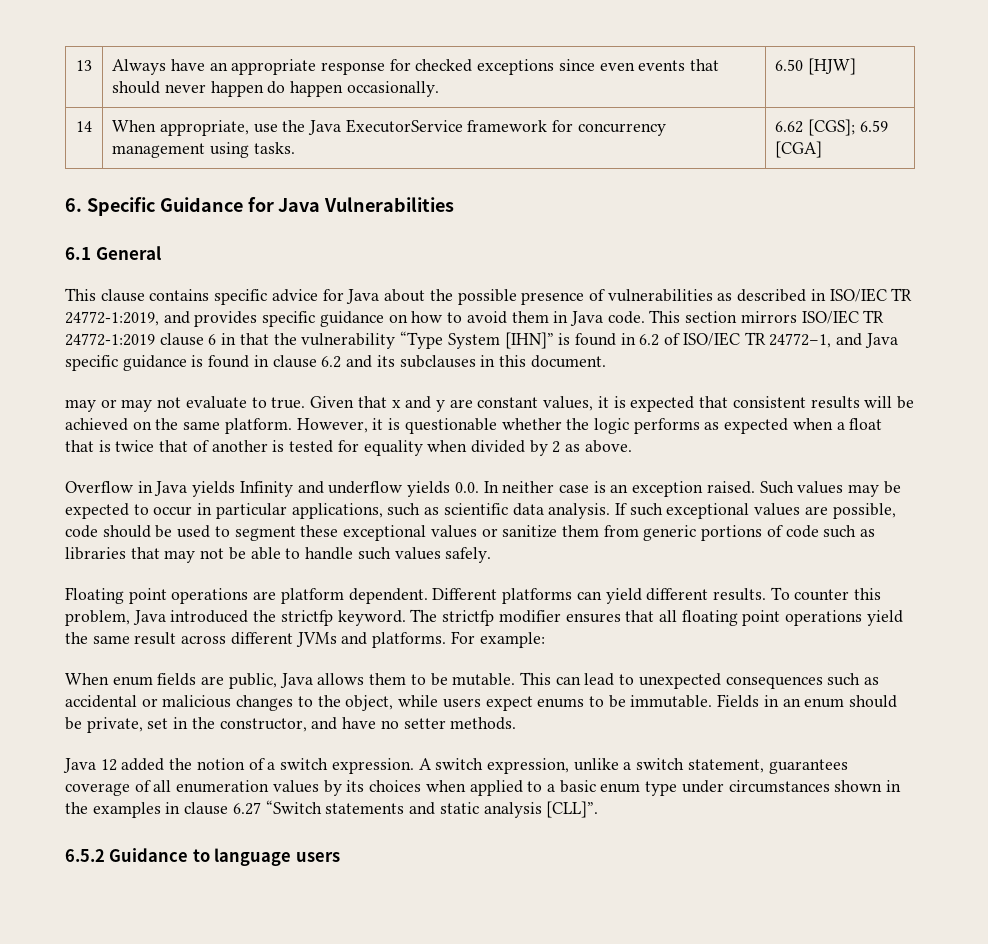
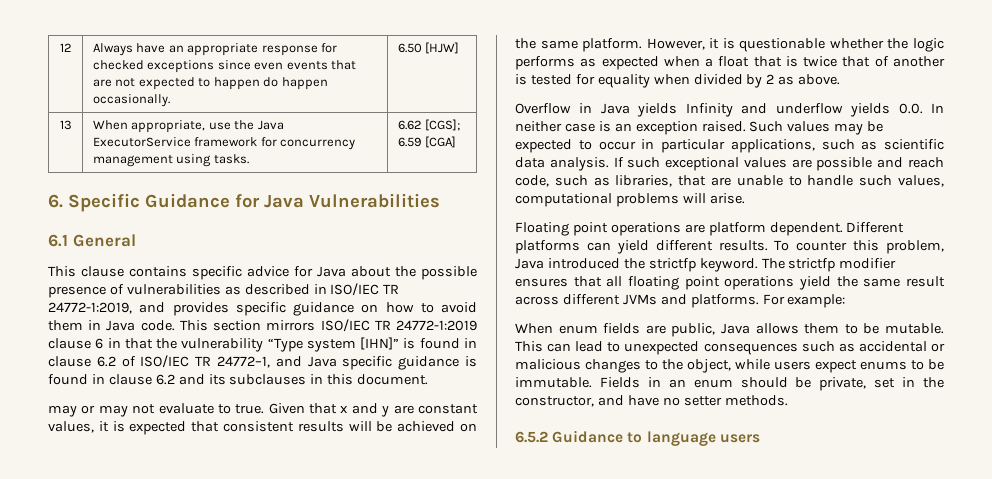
- 13 | Always have an appropriate response for checked exceptions since even events that should never happen do happen occasionally. | 6.50 [HJW]
+ 12 | Always have an appropriate response for checked exceptions since even events that are not expected to happen do happen occasionally. | 6.50 [HJW]
- 14 | When appropriate, use the Java ExecutorService framework for concurrency management using tasks. | 6.62 [CGS]; 6.59 [CGA]
+ 13 | When appropriate, use the Java ExecutorService framework for concurrency management using tasks. | 6.62 [CGS]; 6.59 [CGA]
- This section mirrors ISO/IEC TR 24772-1:2019 clause 6 in that the vulnerability “Type System [IHN]” is found in 6.2 of ISO/IEC TR 24772–1, and Java specific guidance is found in clause 6.2 and its subclauses in this document.
+ This section mirrors ISO/IEC TR 24772-1:2019 clause 6 in that the vulnerability “Type system [IHN]” is found in clause 6.2 of ISO/IEC TR 24772–1, and Java specific guidance is found in clause 6.2 and its subclauses in this document.
- If such exceptional values are possible, code should be used to segment these exceptional values or sanitize them from generic portions of code such as libraries that may not be able to handle such values safely.
+ If such exceptional values are possible and reach code, such as libraries, that are unable to handle such values, computational problems will arise.
- Java 12 added the notion of a switch expression. A switch expression, unlike a switch statement, guarantees coverage of all enumeration values by its choices when applied to a basic enum type under circumstances shown in the examples in clause 6.27 “Switch statements and static analysis [CLL]”.

